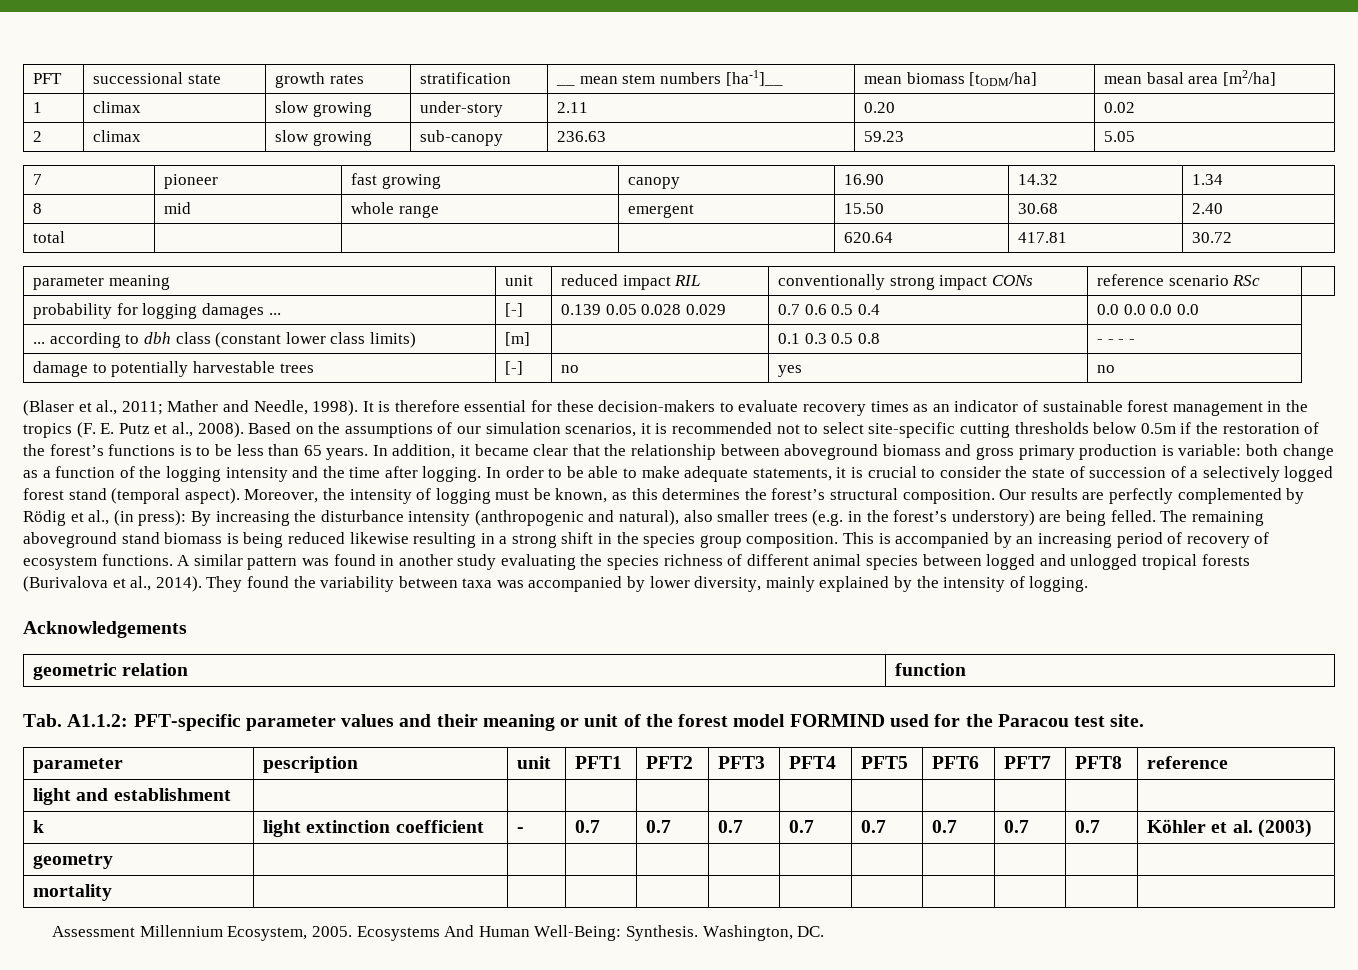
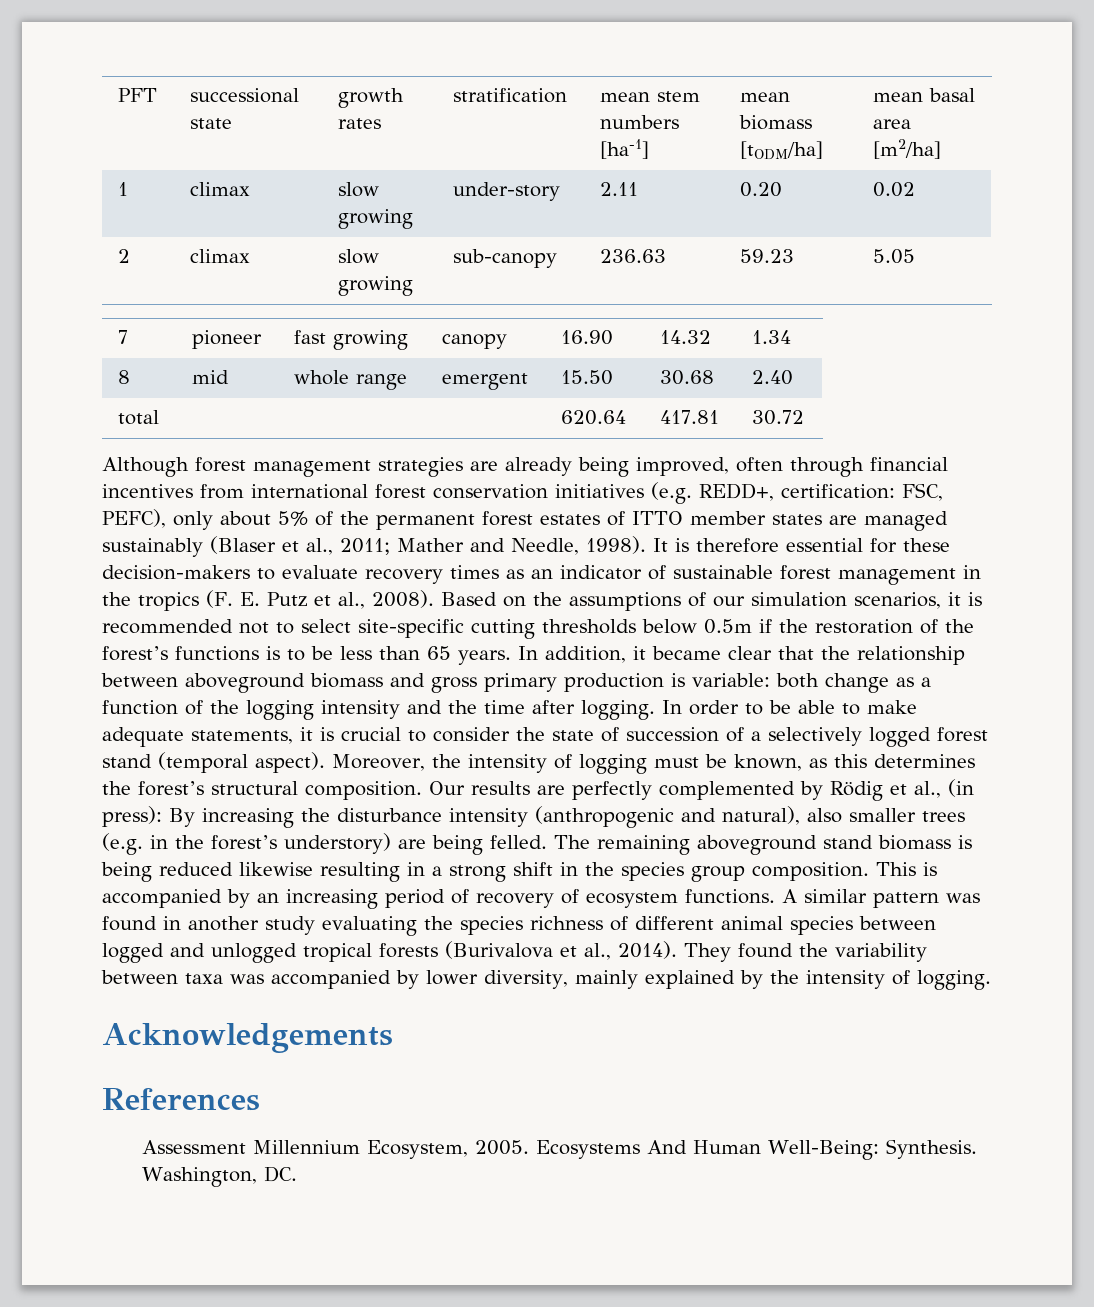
- PFT | successional state | growth rates | stratification | __ mean stem numbers [ha-1]__ | mean biomass [tODM/ha] | mean basal area [m2/ha]
+ PFT | successional state | growth rates | stratification | mean stem numbers [ha-1] | mean biomass [tODM/ha] | mean basal area [m2/ha]
- parameter meaning | unit | reduced impact RIL | conventionally strong impact CONs | reference scenario RSc |
- probability for logging damages ... | [-] | 0.139 0.05 0.028 0.029 | 0.7 0.6 0.5 0.4 | 0.0 0.0 0.0 0.0
- ... according to dbh class (constant lower class limits) | [m] | | 0.1 0.3 0.5 0.8 | - - - -
- damage to potentially harvestable trees | [-] | no | yes | no
- (Blaser et al., 2011; Mather and Needle, 1998).
+ Although forest management strategies are already being improved, often through financial incentives from international forest conservation initiatives (e.g. REDD+, certification: FSC, PEFC), only about 5% of the permanent forest estates of ITTO member states are managed sustainably (Blaser et al., 2011; Mather and Needle, 1998).
- geometric relation | function
- Tab. A1.1.2: PFT-specific parameter values and their meaning or unit of the forest model FORMIND used for the Paracou test site.
- parameter | pescription | unit | PFT1 | PFT2 | PFT3 | PFT4 | PFT5 | PFT6 | PFT7 | PFT8 | reference
- light and establishment | | | | | | | | | | |
- k | light extinction coefficient | - | 0.7 | 0.7 | 0.7 | 0.7 | 0.7 | 0.7 | 0.7 | 0.7 | Köhler et al. (2003)
- geometry | | | | | | | | | | |
- mortality | | | | | | | | | | |
+ References

